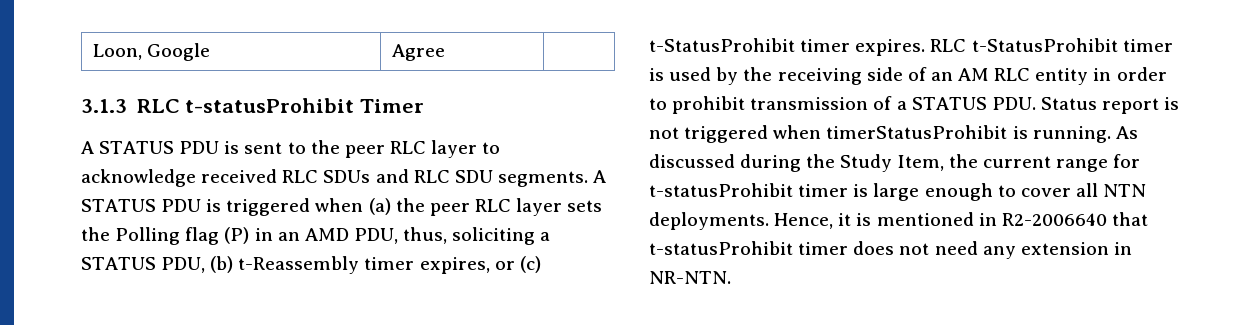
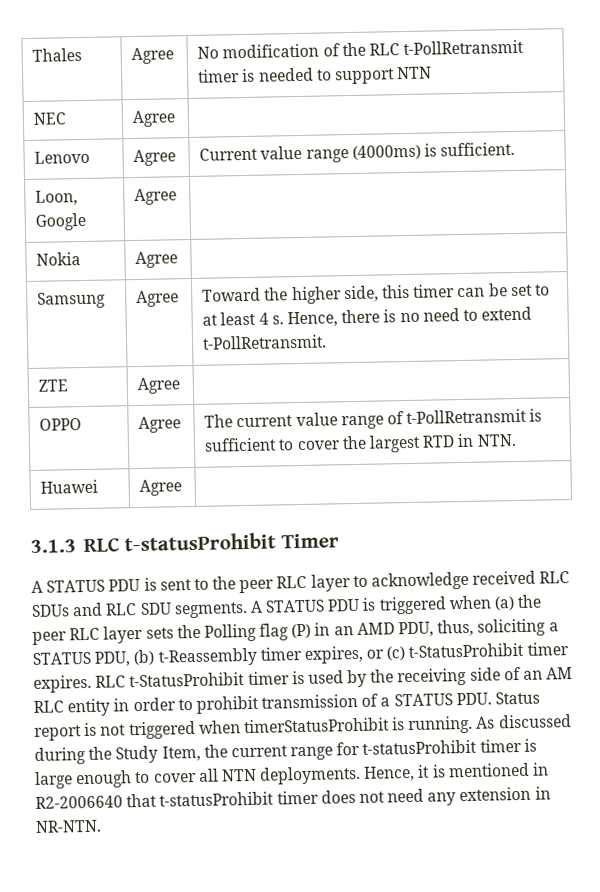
+ Thales | Agree | No modification of the RLC t-PollRetransmit timer is needed to support NTN
+ NEC | Agree |
+ Lenovo | Agree | Current value range (4000ms) is sufficient.
  Loon, Google | Agree |
+ Nokia | Agree |
+ Samsung | Agree | Toward the higher side, this timer can be set to at least 4 s. Hence, there is no need to extend t-PollRetransmit.
+ ZTE | Agree |
+ OPPO | Agree | The current value range of t-PollRetransmit is sufficient to cover the largest RTD in NTN.
+ Huawei | Agree |

